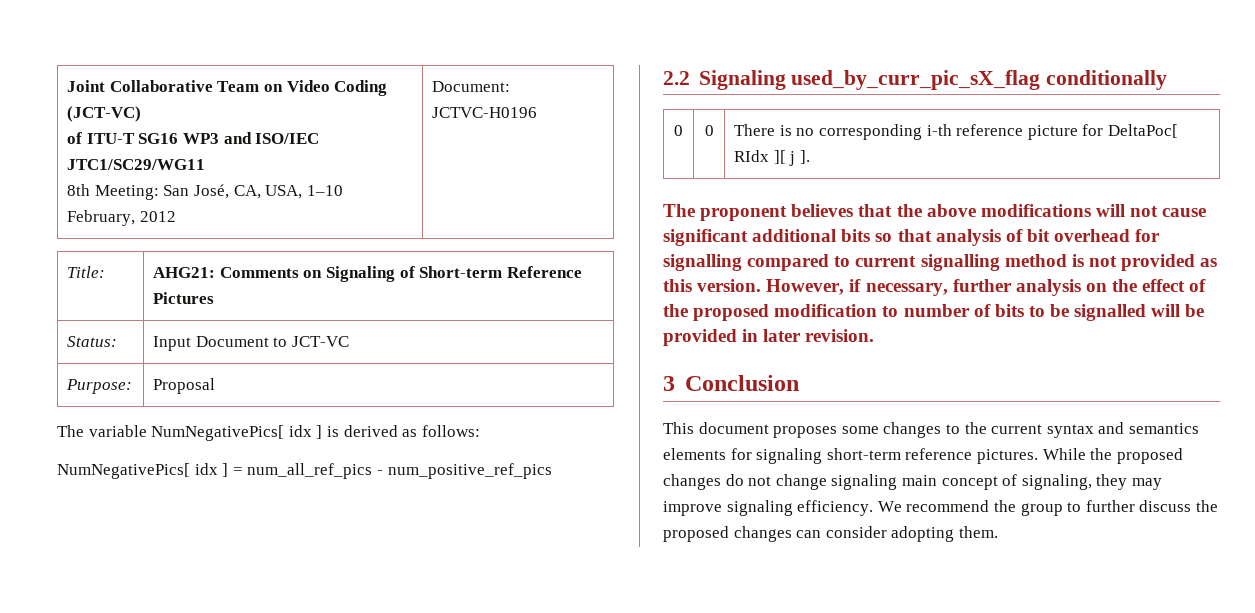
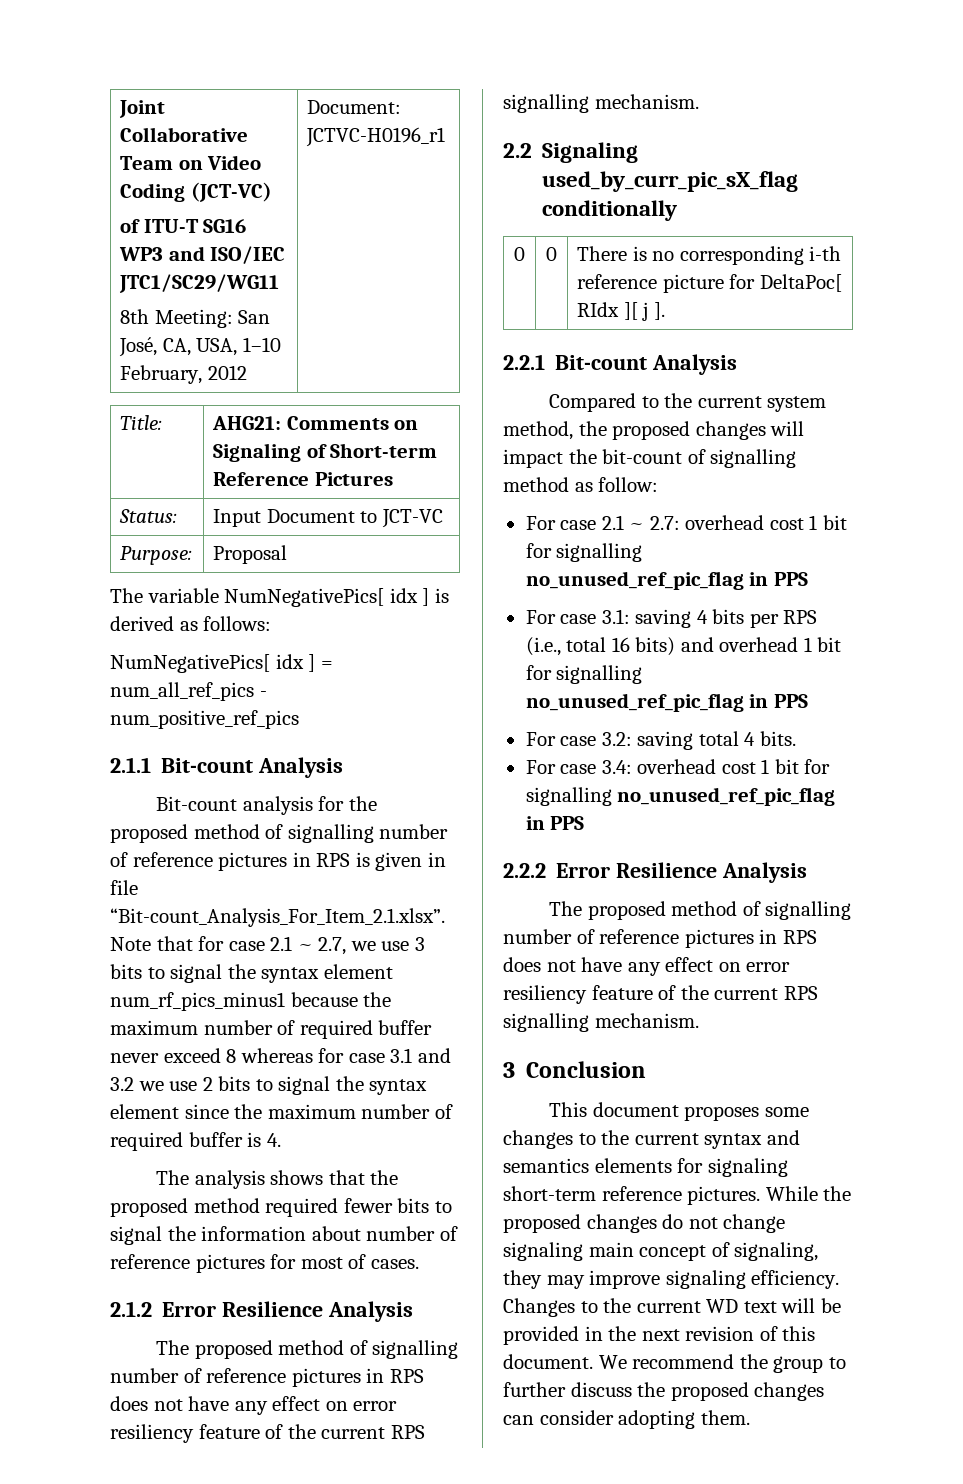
  Joint Collaborative Team on Video Coding (JCT-VC)
  of ITU-T SG16 WP3 and ISO/IEC JTC1/SC29/WG11
- 8th Meeting: San José, CA, USA, 1–10 February, 2012 | Document: JCTVC-H0196
+ 8th Meeting: San José, CA, USA, 1–10 February, 2012 | Document: JCTVC-H0196_r1
+ 2.1.1 Bit-count Analysis
+ Bit-count analysis for the proposed method of signalling number of reference pictures in RPS is given in file “Bit-count_Analysis_For_Item_2.1.xlsx”. Note that for case 2.1 ~ 2.7, we use 3 bits to signal the syntax element num_rf_pics_minus1 because the maximum number of required buffer never exceed 8 whereas for case 3.1 and 3.2 we use 2 bits to signal the syntax element since the maximum number of required buffer is 4.
+ The analysis shows that the proposed method required fewer bits to signal the information about number of reference pictures for most of cases.
+ 2.1.2 Error Resilience Analysis
+ The proposed method of signalling number of reference pictures in RPS does not have any effect on error resiliency feature of the current RPS signalling mechanism.
- The proponent believes that the above modifications will not cause significant additional bits so that analysis of bit overhead for signalling compared to current signalling method is not provided as this version. However, if necessary, further analysis on the effect of the proposed modification to number of bits to be signalled will be provided in later revision.
+ 2.2.1 Bit-count Analysis
+ Compared to the current system method, the proposed changes will impact the bit-count of signalling method as follow:
+ For case 2.1 ~ 2.7: overhead cost 1 bit for signalling no_unused_ref_pic_flag in PPS
+ For case 3.1: saving 4 bits per RPS (i.e., total 16 bits) and overhead 1 bit for signalling no_unused_ref_pic_flag in PPS
+ For case 3.2: saving total 4 bits.
+ For case 3.4: overhead cost 1 bit for signalling no_unused_ref_pic_flag in PPS
+ 2.2.2 Error Resilience Analysis
+ The proposed method of signalling number of reference pictures in RPS does not have any effect on error resiliency feature of the current RPS signalling mechanism.
+ Changes to the current WD text will be provided in the next revision of this document.

